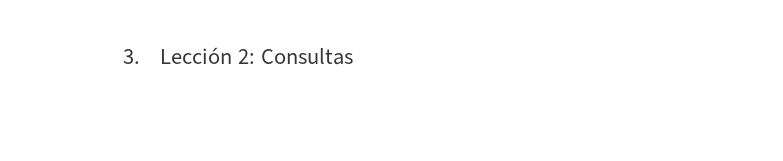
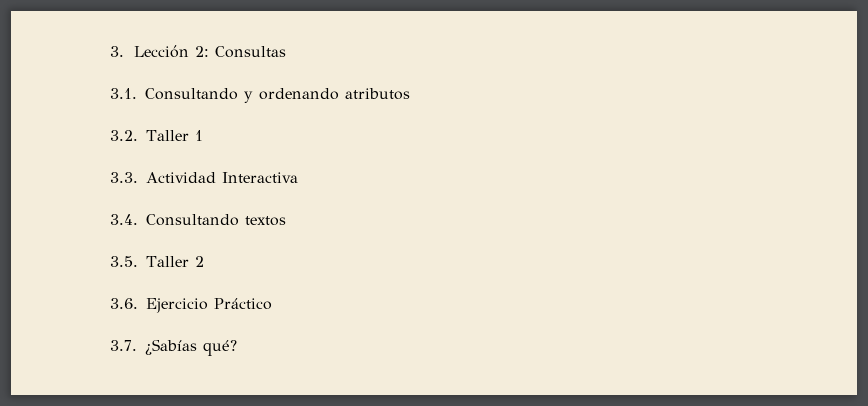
+ 3.1. Consultando y ordenando atributos
+ 3.2. Taller 1
+ 3.3. Actividad Interactiva
+ 3.4. Consultando textos
+ 3.5. Taller 2
+ 3.6. Ejercicio Práctico
+ 3.7. ¿Sabías qué?

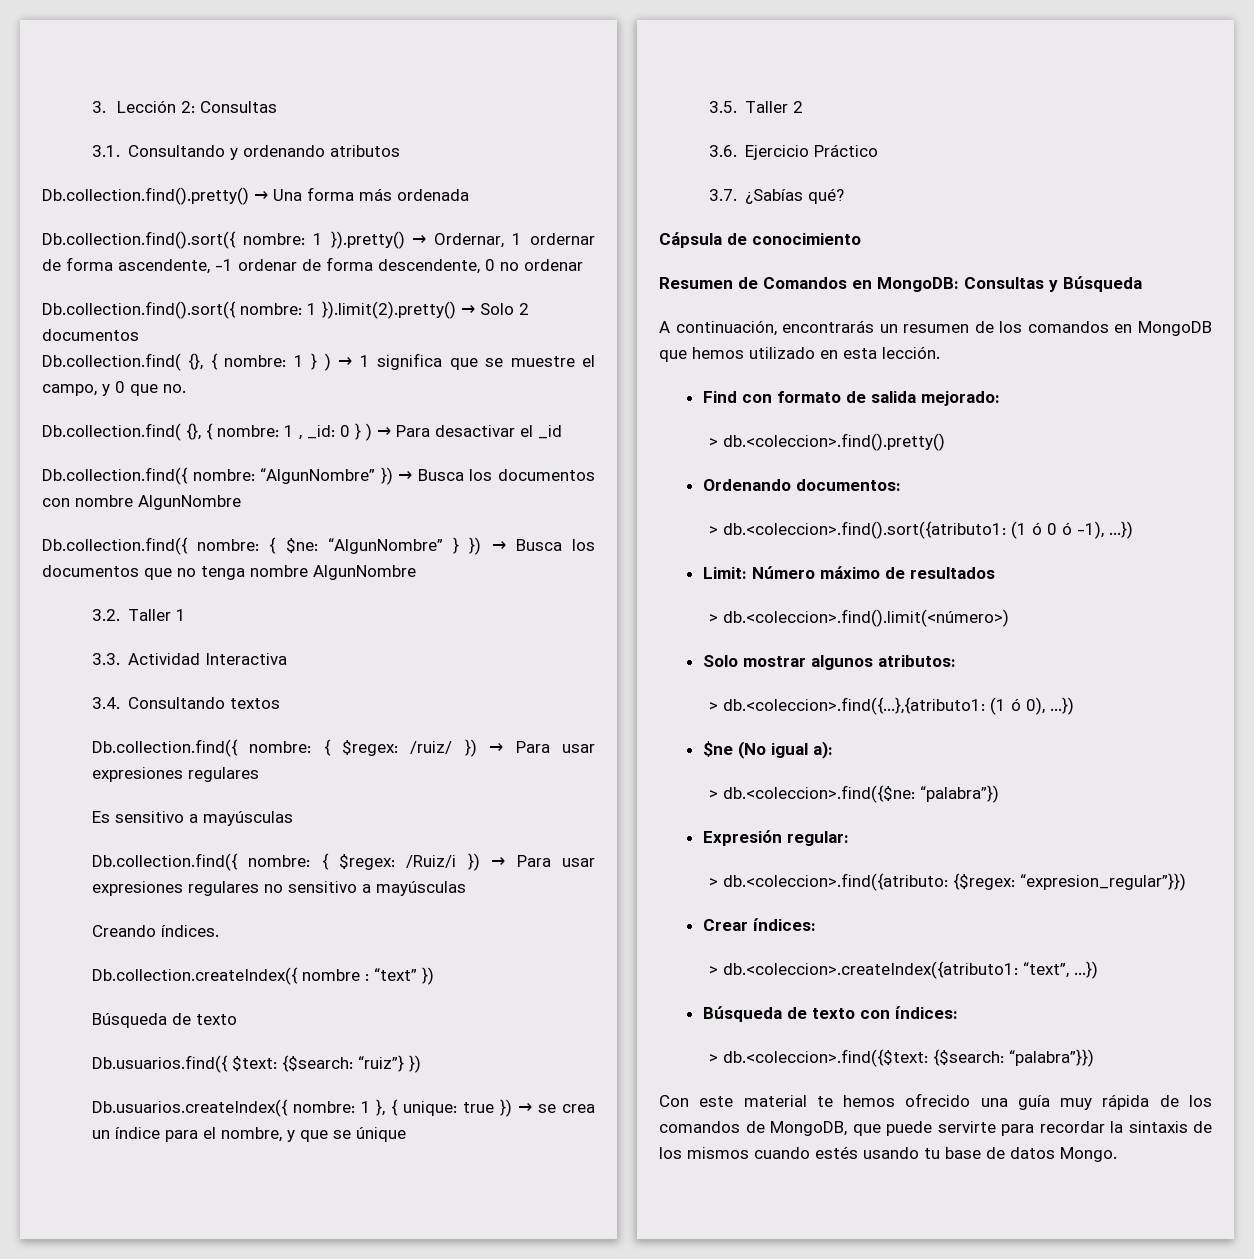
+ Db.collection.find().pretty() → Una forma más ordenada
+ Db.collection.find().sort({ nombre: 1 }).pretty() → Ordernar, 1 ordernar de forma ascendente, -1 ordenar de forma descendente, 0 no ordenar
+ Db.collection.find().sort({ nombre: 1 }).limit(2).pretty() → Solo 2 documentos
+ Db.collection.find( {}, { nombre: 1 } ) → 1 significa que se muestre el campo, y 0 que no.
+ Db.collection.find( {}, { nombre: 1 , _id: 0 } ) → Para desactivar el _id
+ Db.collection.find({ nombre: “AlgunNombre” }) → Busca los documentos con nombre AlgunNombre
+ Db.collection.find({ nombre: { $ne: “AlgunNombre” } }) → Busca los documentos que no tenga nombre AlgunNombre
+ Db.collection.find({ nombre: { $regex: /ruiz/ }) → Para usar expresiones regulares
+ Es sensitivo a mayúsculas
+ Db.collection.find({ nombre: { $regex: /Ruiz/i }) → Para usar expresiones regulares no sensitivo a mayúsculas
+ Creando índices.
+ Db.collection.createIndex({ nombre : “text” })
+ Búsqueda de texto
+ Db.usuarios.find({ $text: {$search: “ruiz”} })
+ Db.usuarios.createIndex({ nombre: 1 }, { unique: true }) → se crea un índice para el nombre, y que se únique
+ Cápsula de conocimiento
+ Resumen de Comandos en MongoDB: Consultas y Búsqueda
+ A continuación, encontrarás un resumen de los comandos en MongoDB que hemos utilizado en esta lección.
+ Find con formato de salida mejorado:
+ > db.<coleccion>.find().pretty()
+ Ordenando documentos:
+ > db.<coleccion>.find().sort({atributo1: (1 ó 0 ó -1), ...})
+ Limit: Número máximo de resultados
+ > db.<coleccion>.find().limit(<número>)
+ Solo mostrar algunos atributos:
+ > db.<coleccion>.find({...},{atributo1: (1 ó 0), ...})
+ $ne (No igual a):
+ > db.<coleccion>.find({$ne: “palabra”})
+ Expresión regular:
+ > db.<coleccion>.find({atributo: {$regex: “expresion_regular”}})
+ Crear índices:
+ > db.<coleccion>.createIndex({atributo1: “text”, ...})
+ Búsqueda de texto con índices:
+ > db.<coleccion>.find({$text: {$search: “palabra”}})
+ Con este material te hemos ofrecido una guía muy rápida de los comandos de MongoDB, que puede servirte para recordar la sintaxis de los mismos cuando estés usando tu base de datos Mongo.

